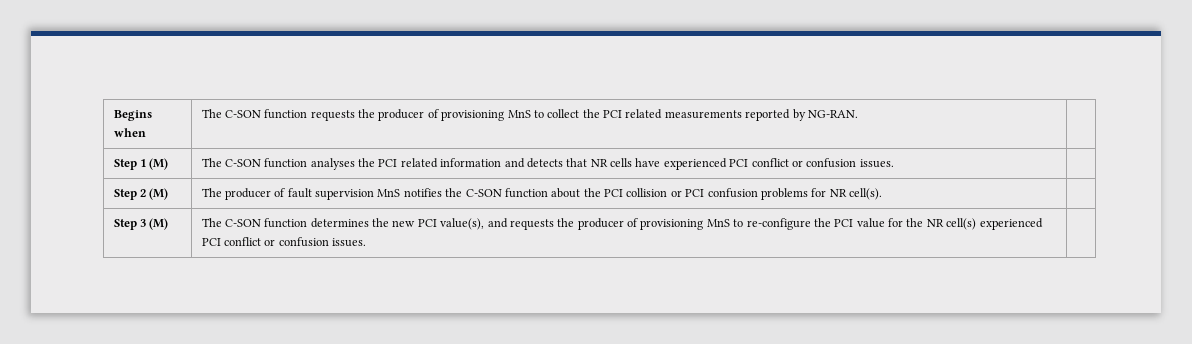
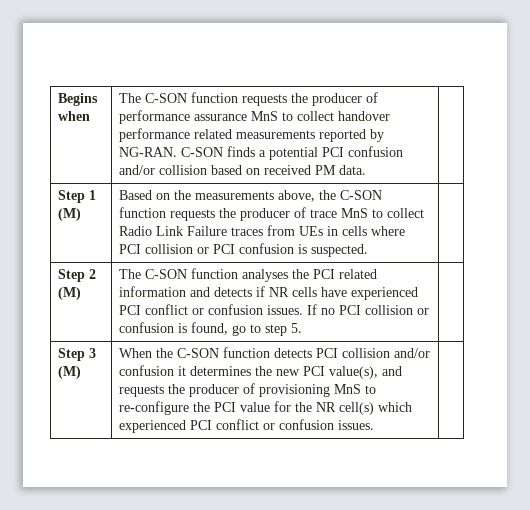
- Begins when | The C-SON function requests the producer of provisioning MnS to collect the PCI related measurements reported by NG-RAN. |
- Step 1 (M) | The C-SON function analyses the PCI related information and detects that NR cells have experienced PCI conflict or confusion issues. |
- Step 2 (M) | The producer of fault supervision MnS notifies the C-SON function about the PCI collision or PCI confusion problems for NR cell(s). |
- Step 3 (M) | The C-SON function determines the new PCI value(s), and requests the producer of provisioning MnS to re-configure the PCI value for the NR cell(s) experienced PCI conflict or confusion issues. |
+ Begins when | The C-SON function requests the producer of performance assurance MnS to collect handover performance related measurements reported by NG-RAN. C-SON finds a potential PCI confusion and/or collision based on received PM data. |
+ Step 1 (M) | Based on the measurements above, the C-SON function requests the producer of trace MnS to collect Radio Link Failure traces from UEs in cells where PCI collision or PCI confusion is suspected. |
+ Step 2 (M) | The C-SON function analyses the PCI related information and detects if NR cells have experienced PCI conflict or confusion issues. If no PCI collision or confusion is found, go to step 5. |
+ Step 3 (M) | When the C-SON function detects PCI collision and/or confusion it determines the new PCI value(s), and requests the producer of provisioning MnS to re-configure the PCI value for the NR cell(s) which experienced PCI conflict or confusion issues.

